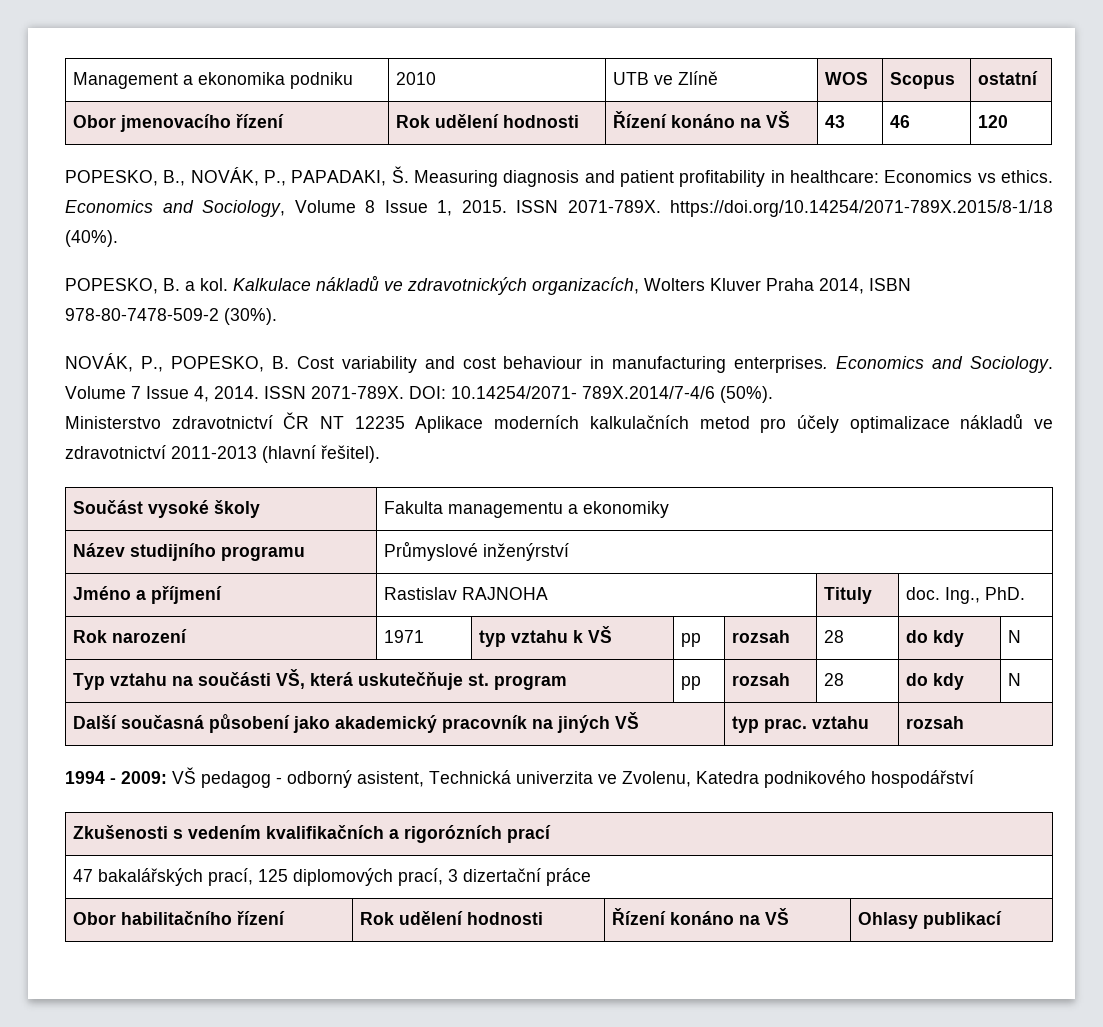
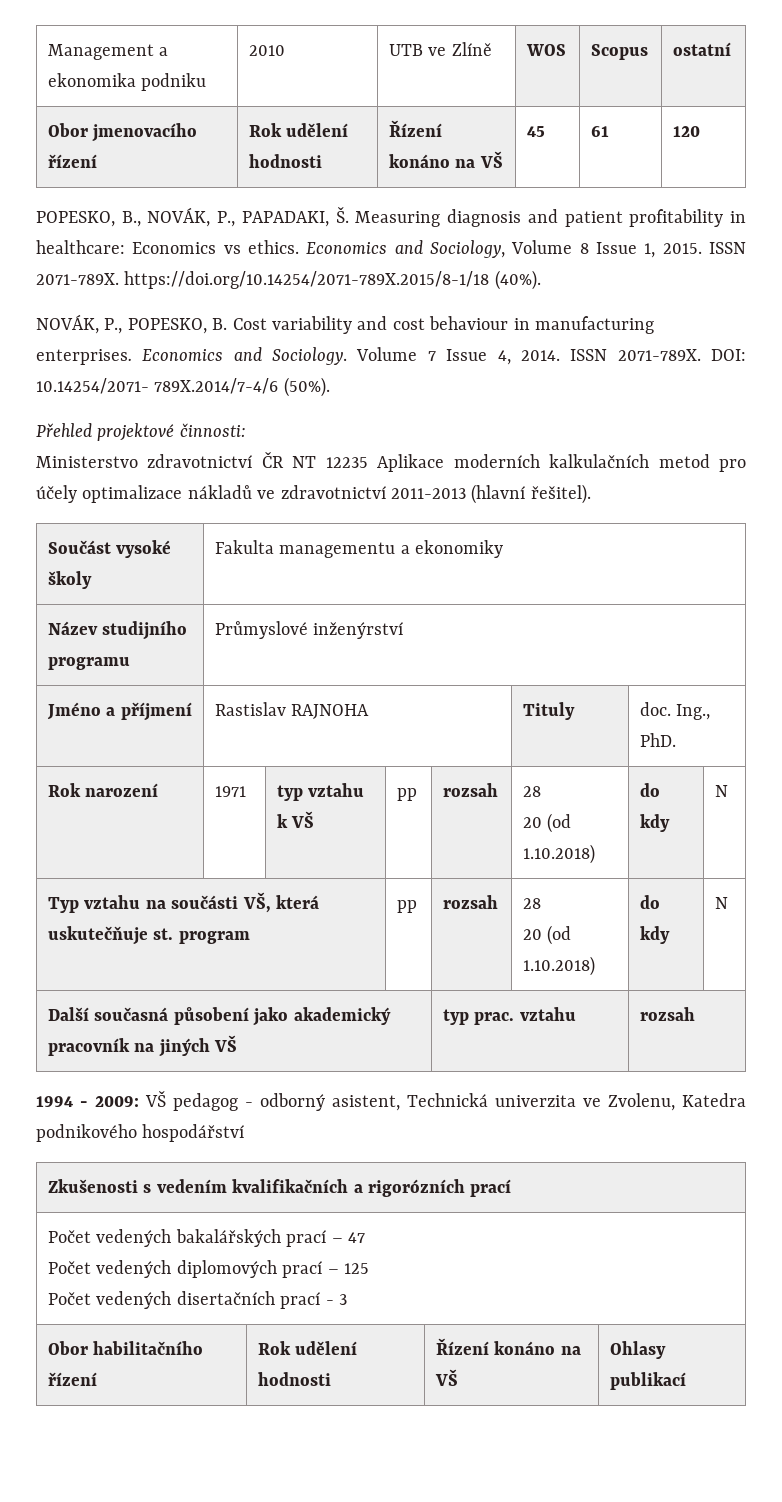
- Obor jmenovacího řízení | Rok udělení hodnosti | Řízení konáno na VŠ | 43 | 46 | 120
+ Obor jmenovacího řízení | Rok udělení hodnosti | Řízení konáno na VŠ | 45 | 61 | 120
- POPESKO, B. a kol. Kalkulace nákladů ve zdravotnických organizacích, Wolters Kluver Praha 2014, ISBN 978-80-7478-509-2 (30%).
+ Přehled projektové činnosti:
- Rok narození | 1971 | typ vztahu k VŠ | pp | rozsah | 28 | do kdy | N
+ Rok narození | 1971 | typ vztahu k VŠ | pp | rozsah | 28
+ 20 (od 1.10.2018) | do kdy | N
- Typ vztahu na součásti VŠ, která uskutečňuje st. program | pp | rozsah | 28 | do kdy | N
+ Typ vztahu na součásti VŠ, která uskutečňuje st. program | pp | rozsah | 28
+ 20 (od 1.10.2018) | do kdy | N
- 47 bakalářských prací, 125 diplomových prací, 3 dizertační práce
+ Počet vedených bakalářských prací – 47
+ Počet vedených diplomových prací – 125
+ Počet vedených disertačních prací - 3

